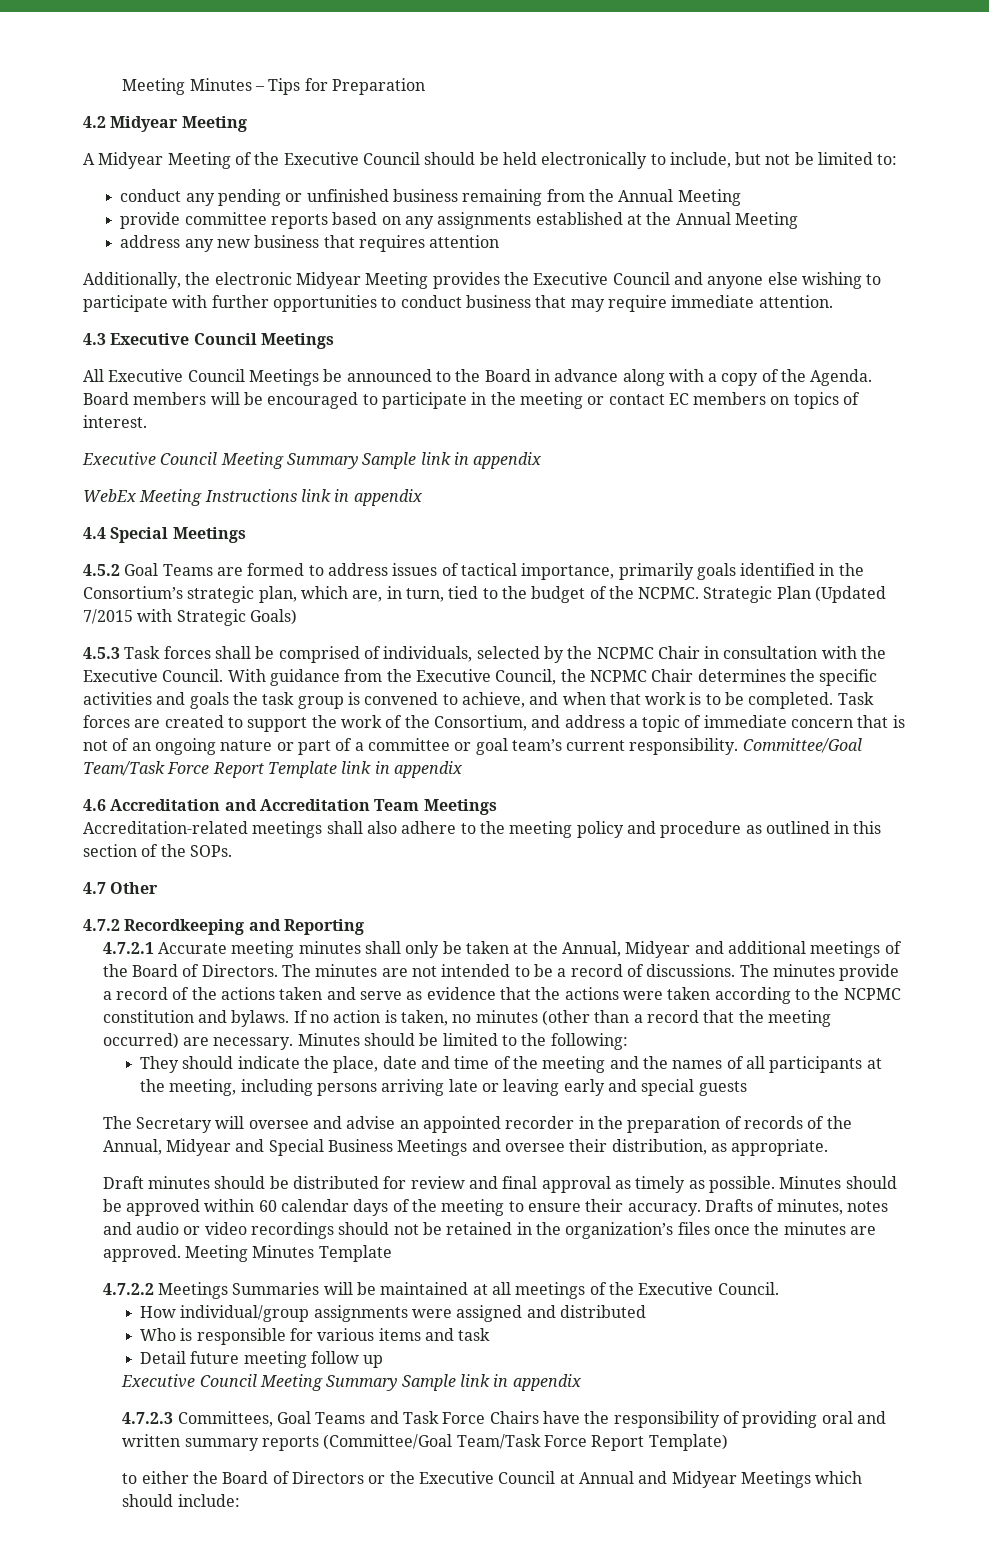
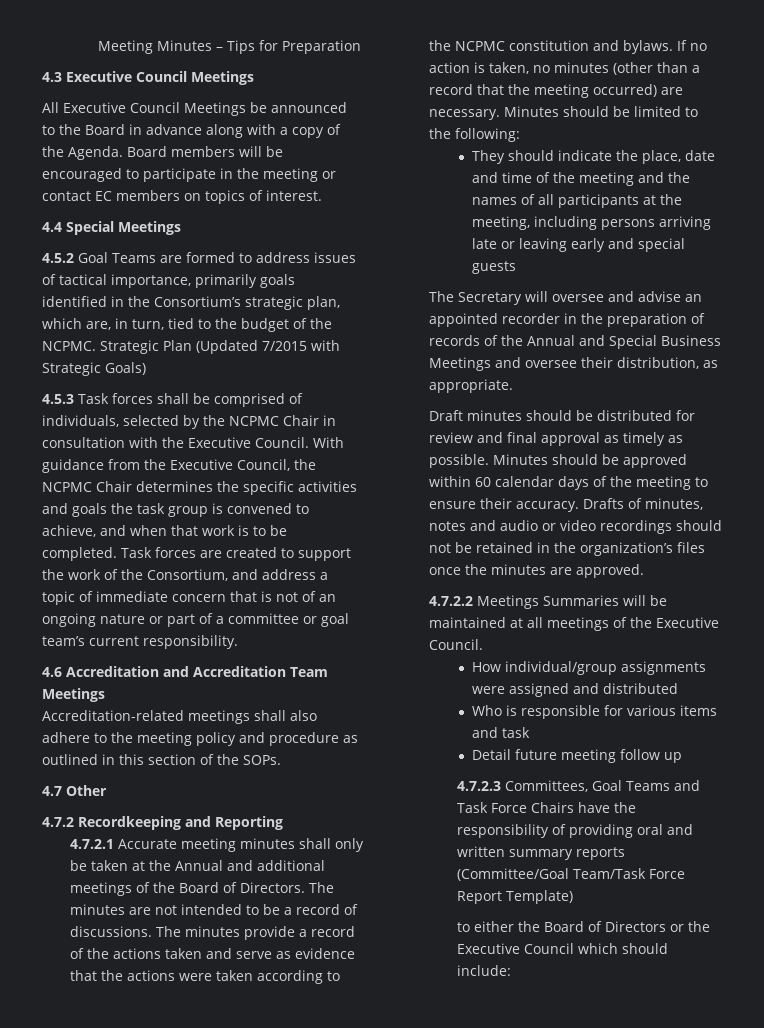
- 4.2 Midyear Meeting
- A Midyear Meeting of the Executive Council should be held electronically to include, but not be limited to:
- conduct any pending or unfinished business remaining from the Annual Meeting
- provide committee reports based on any assignments established at the Annual Meeting
- address any new business that requires attention
- Additionally, the electronic Midyear Meeting provides the Executive Council and anyone else wishing to participate with further opportunities to conduct business that may require immediate attention.
  Board members will be encouraged to participate in the meeting or contact EC members on topics of interest.
- Executive Council Meeting Summary Sample link in appendix
- WebEx Meeting Instructions link in appendix
- Committee/Goal Team/Task Force Report Template link in appendix
- 4.7.2.1 Accurate meeting minutes shall only be taken at the Annual, Midyear and additional meetings of the Board of Directors.
+ 4.7.2.1 Accurate meeting minutes shall only be taken at the Annual and additional meetings of the Board of Directors.
- The Secretary will oversee and advise an appointed recorder in the preparation of records of the Annual, Midyear and Special Business Meetings and oversee their distribution, as appropriate.
+ The Secretary will oversee and advise an appointed recorder in the preparation of records of the Annual and Special Business Meetings and oversee their distribution, as appropriate.
- Meeting Minutes Template
  Detail future meeting follow up
- Executive Council Meeting Summary Sample link in appendix
- to either the Board of Directors or the Executive Council at Annual and Midyear Meetings which should include:
+ to either the Board of Directors or the Executive Council which should include:

